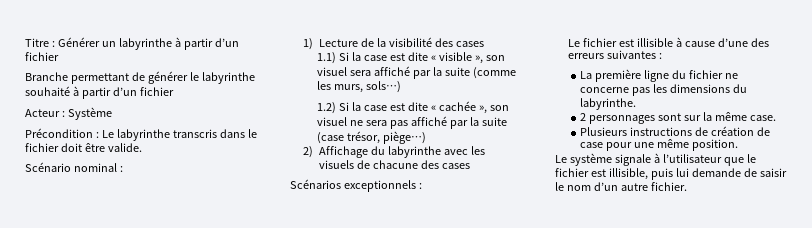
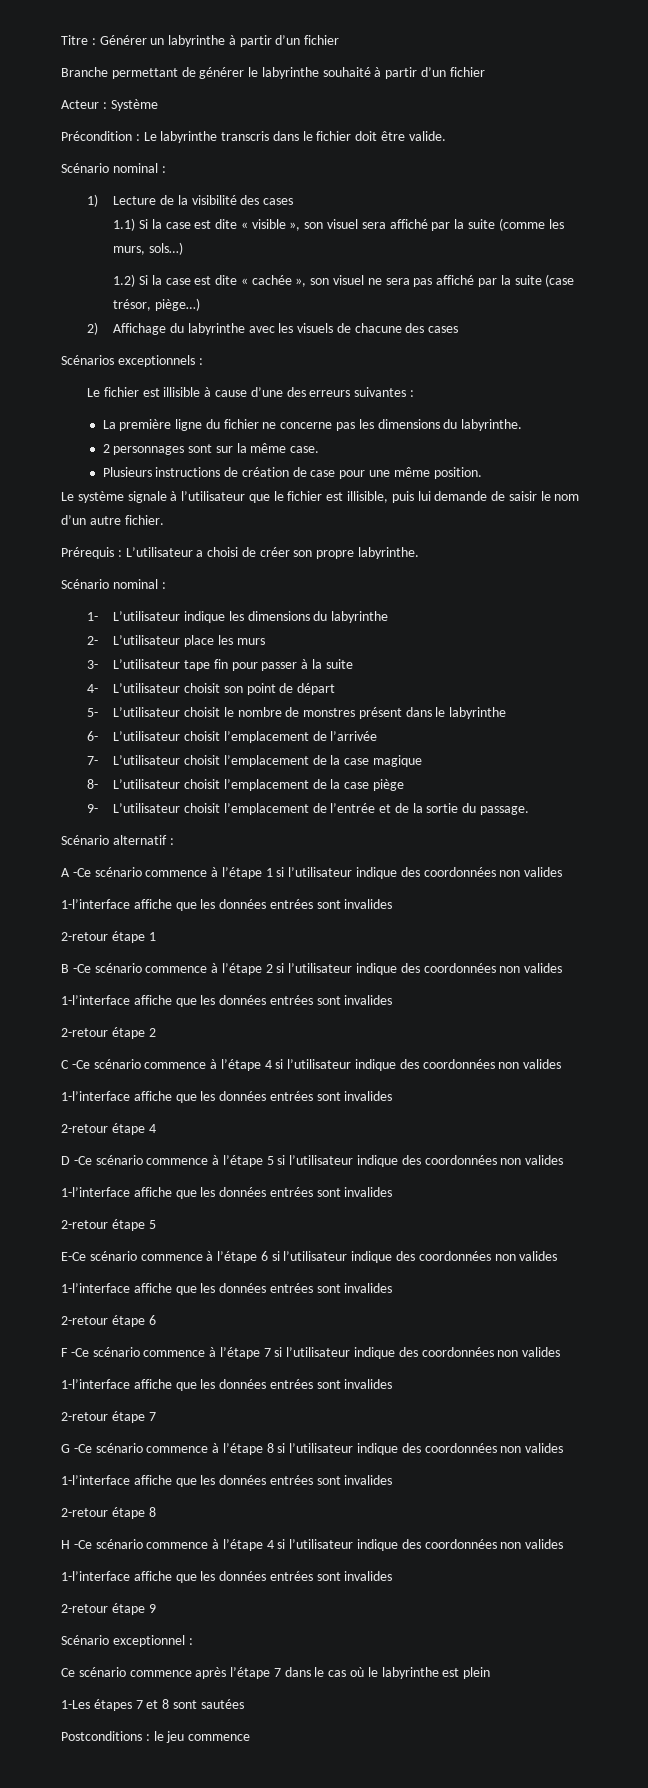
+ Prérequis : L’utilisateur a choisi de créer son propre labyrinthe.
+ Scénario nominal :
+ 1- L’utilisateur indique les dimensions du labyrinthe
+ 2- L’utilisateur place les murs
+ 3- L’utilisateur tape fin pour passer à la suite
+ 4- L’utilisateur choisit son point de départ
+ 5- L’utilisateur choisit le nombre de monstres présent dans le labyrinthe
+ 6- L’utilisateur choisit l’emplacement de l’arrivée
+ 7- L’utilisateur choisit l’emplacement de la case magique
+ 8- L’utilisateur choisit l’emplacement de la case piège
+ 9- L’utilisateur choisit l’emplacement de l’entrée et de la sortie du passage.
+ Scénario alternatif :
+ A -Ce scénario commence à l’étape 1 si l’utilisateur indique des coordonnées non valides
+ 1-l’interface affiche que les données entrées sont invalides
+ 2-retour étape 1
+ B -Ce scénario commence à l’étape 2 si l’utilisateur indique des coordonnées non valides
+ 1-l’interface affiche que les données entrées sont invalides
+ 2-retour étape 2
+ C -Ce scénario commence à l’étape 4 si l’utilisateur indique des coordonnées non valides
+ 1-l’interface affiche que les données entrées sont invalides
+ 2-retour étape 4
+ D -Ce scénario commence à l’étape 5 si l’utilisateur indique des coordonnées non valides
+ 1-l’interface affiche que les données entrées sont invalides
+ 2-retour étape 5
+ E-Ce scénario commence à l’étape 6 si l’utilisateur indique des coordonnées non valides
+ 1-l’interface affiche que les données entrées sont invalides
+ 2-retour étape 6
+ F -Ce scénario commence à l’étape 7 si l’utilisateur indique des coordonnées non valides
+ 1-l’interface affiche que les données entrées sont invalides
+ 2-retour étape 7
+ G -Ce scénario commence à l’étape 8 si l’utilisateur indique des coordonnées non valides
+ 1-l’interface affiche que les données entrées sont invalides
+ 2-retour étape 8
+ H -Ce scénario commence à l’étape 4 si l’utilisateur indique des coordonnées non valides
+ 1-l’interface affiche que les données entrées sont invalides
+ 2-retour étape 9
+ Scénario exceptionnel :
+ Ce scénario commence après l’étape 7 dans le cas où le labyrinthe est plein
+ 1-Les étapes 7 et 8 sont sautées
+ Postconditions : le jeu commence

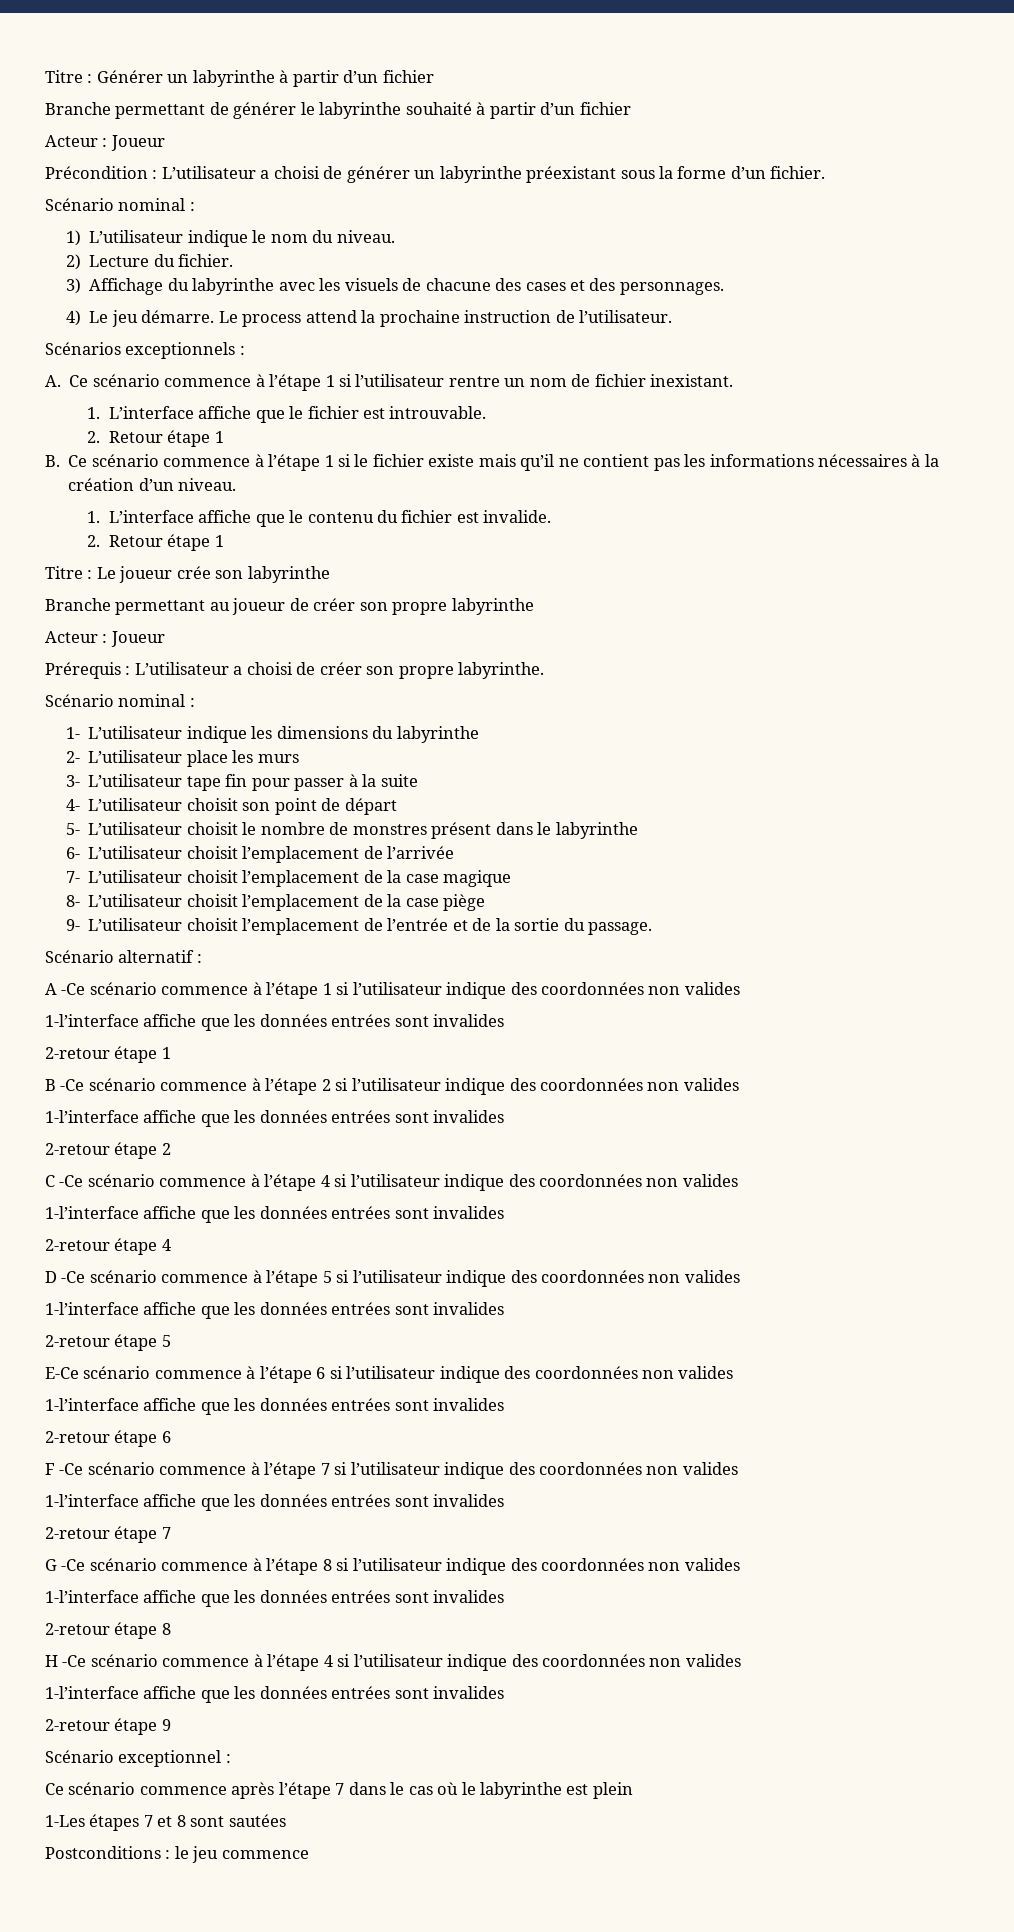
  Branche permettant de générer le labyrinthe souhaité à partir d’un fichier
- Acteur : Système
+ Acteur : Joueur
- Précondition : Le labyrinthe transcris dans le fichier doit être valide.
+ Précondition : L’utilisateur a choisi de générer un labyrinthe préexistant sous la forme d’un fichier.
  Scénario nominal :
- 1) Lecture de la visibilité des cases
- 1.1) Si la case est dite « visible », son visuel sera affiché par la suite (comme les murs, sols…)
- 1.2) Si la case est dite « cachée », son visuel ne sera pas affiché par la suite (case trésor, piège…)
- 2) Affichage du labyrinthe avec les visuels de chacune des cases
+ 1) L’utilisateur indique le nom du niveau.
+ 2) Lecture du fichier.
+ 3) Affichage du labyrinthe avec les visuels de chacune des cases et des personnages.
+ 4) Le jeu démarre. Le process attend la prochaine instruction de l’utilisateur.
  Scénarios exceptionnels :
- Le fichier est illisible à cause d’une des erreurs suivantes :
- La première ligne du fichier ne concerne pas les dimensions du labyrinthe.
- 2 personnages sont sur la même case.
- Plusieurs instructions de création de case pour une même position.
- Le système signale à l’utilisateur que le fichier est illisible, puis lui demande de saisir le nom d’un autre fichier.
+ A. Ce scénario commence à l’étape 1 si l’utilisateur rentre un nom de fichier inexistant.
+ 1. L’interface affiche que le fichier est introuvable.
+ 2. Retour étape 1
+ B. Ce scénario commence à l’étape 1 si le fichier existe mais qu’il ne contient pas les informations nécessaires à la création d’un niveau.
+ 1. L’interface affiche que le contenu du fichier est invalide.
+ 2. Retour étape 1
+ Titre : Le joueur crée son labyrinthe
+ Branche permettant au joueur de créer son propre labyrinthe
+ Acteur : Joueur

